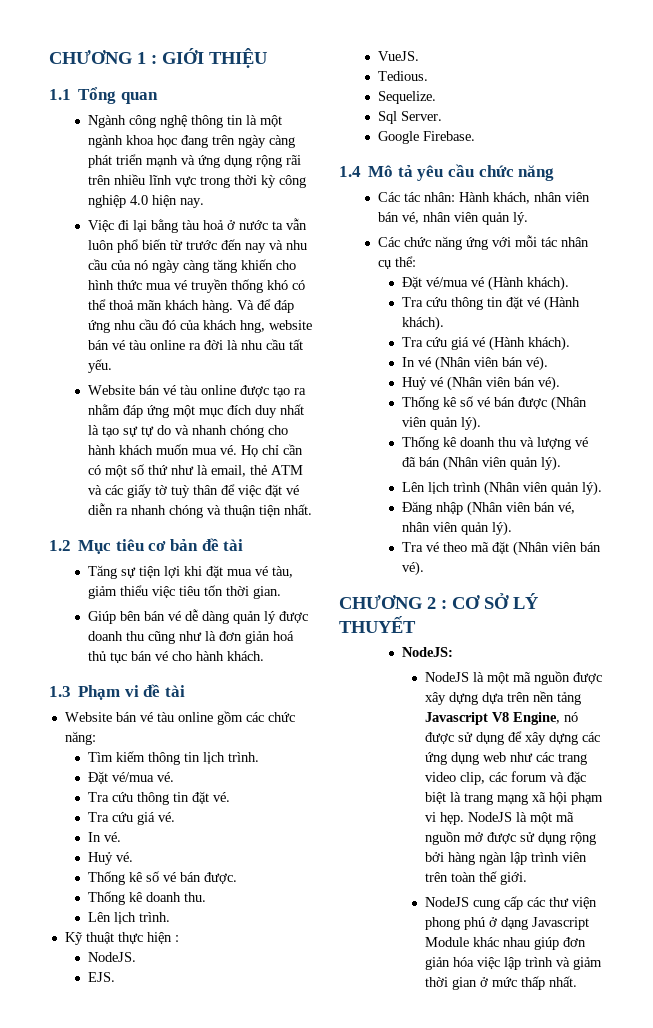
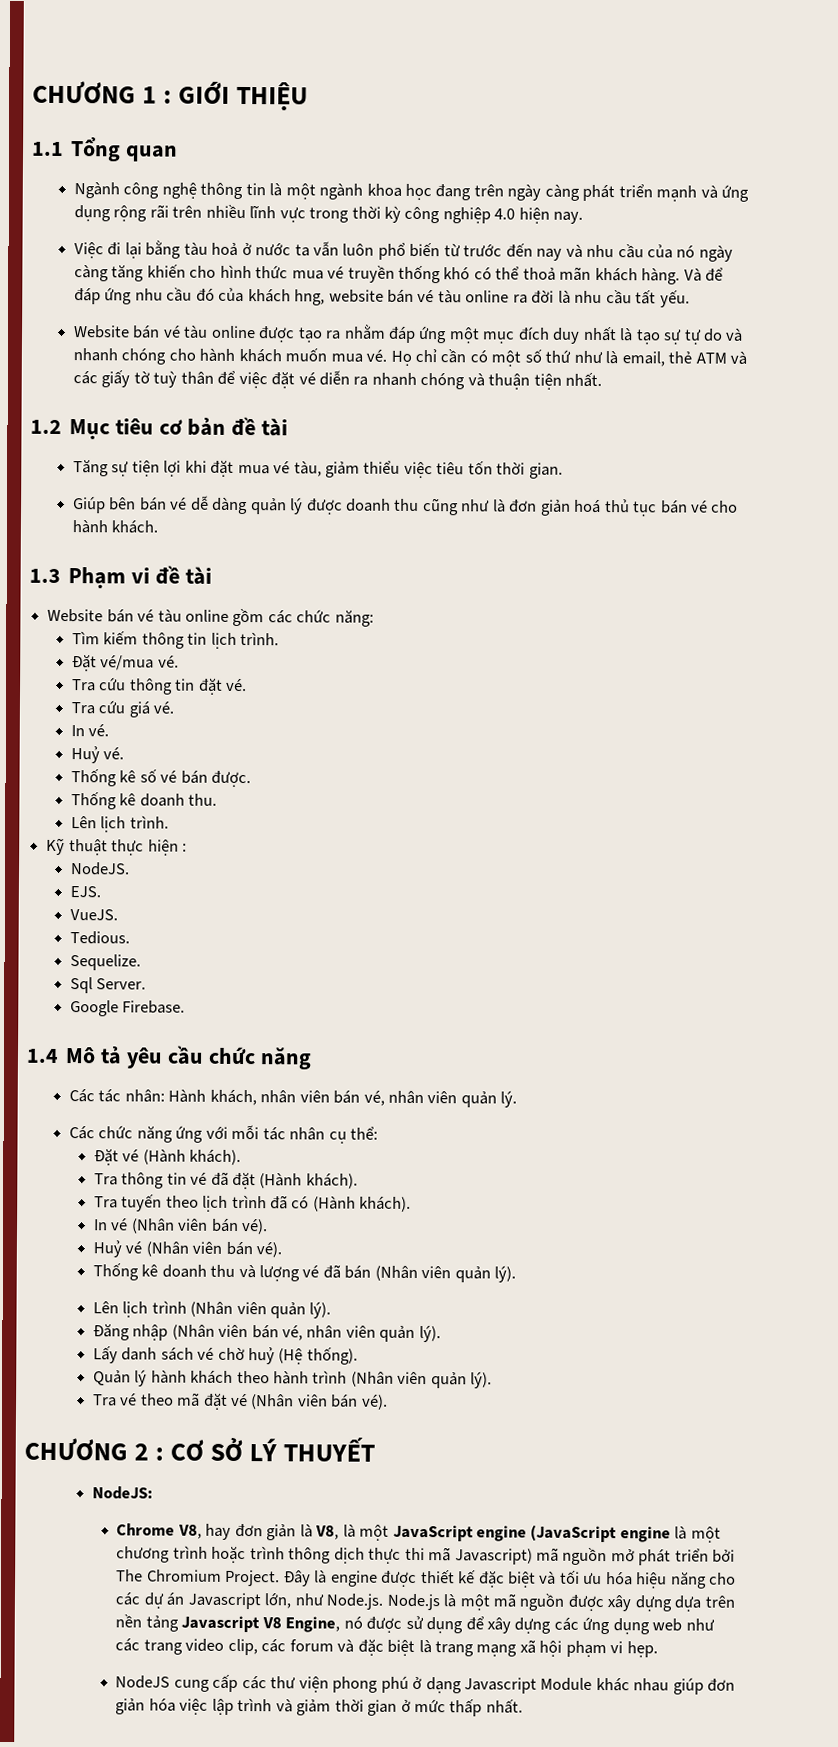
- Đặt vé/mua vé (Hành khách).
- Tra cứu thông tin đặt vé (Hành khách).
- Tra cứu giá vé (Hành khách).
+ Đặt vé (Hành khách).
+ Tra thông tin vé đã đặt (Hành khách).
+ Tra tuyến theo lịch trình đã có (Hành khách).
- Thống kê số vé bán được (Nhân viên quản lý).
+ Lấy danh sách vé chờ huỷ (Hệ thống).
+ Quản lý hành khách theo hành trình (Nhân viên quản lý).
- Tra vé theo mã đặt (Nhân viên bán vé).
+ Tra vé theo mã đặt vé (Nhân viên bán vé).
- NodeJS là một mã nguồn được xây dựng dựa trên nền tảng Javascript V8 Engine, nó được sử dụng để xây dựng các ứng dụng web như các trang video clip, các forum và đặc biệt là trang mạng xã hội phạm vi hẹp. NodeJS là một mã nguồn mở được sử dụng rộng bởi hàng ngàn lập trình viên trên toàn thế giới.
+ Chrome V8, hay đơn giản là V8, là một JavaScript engine (JavaScript engine là một chương trình hoặc trình thông dịch thực thi mã Javascript) mã nguồn mở phát triển bởi The Chromium Project. Đây là engine được thiết kế đặc biệt và tối ưu hóa hiệu năng cho các dự án Javascript lớn, như Node.js. Node.js là một mã nguồn được xây dựng dựa trên nền tảng Javascript V8 Engine, nó được sử dụng để xây dựng các ứng dụng web như các trang video clip, các forum và đặc biệt là trang mạng xã hội phạm vi hẹp.

